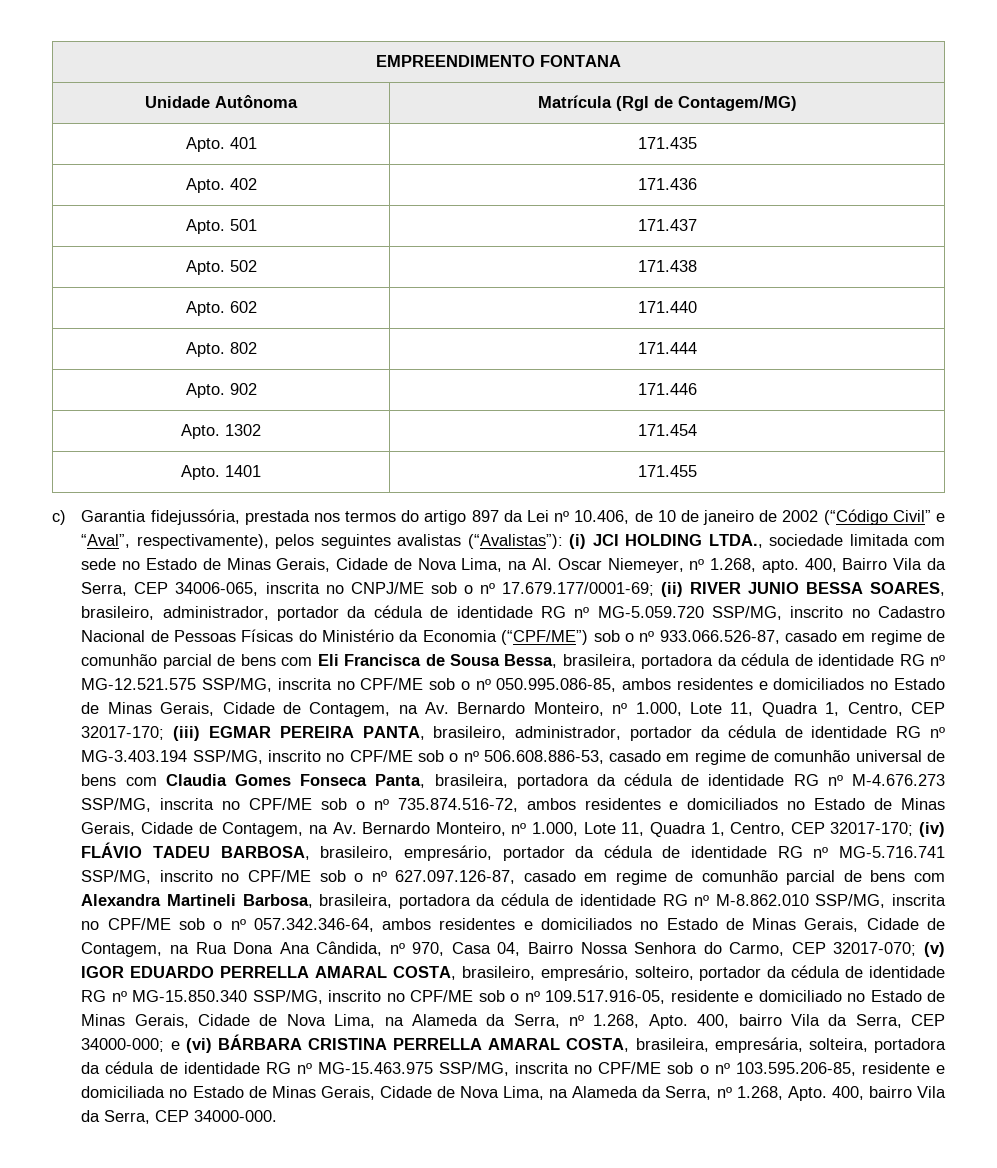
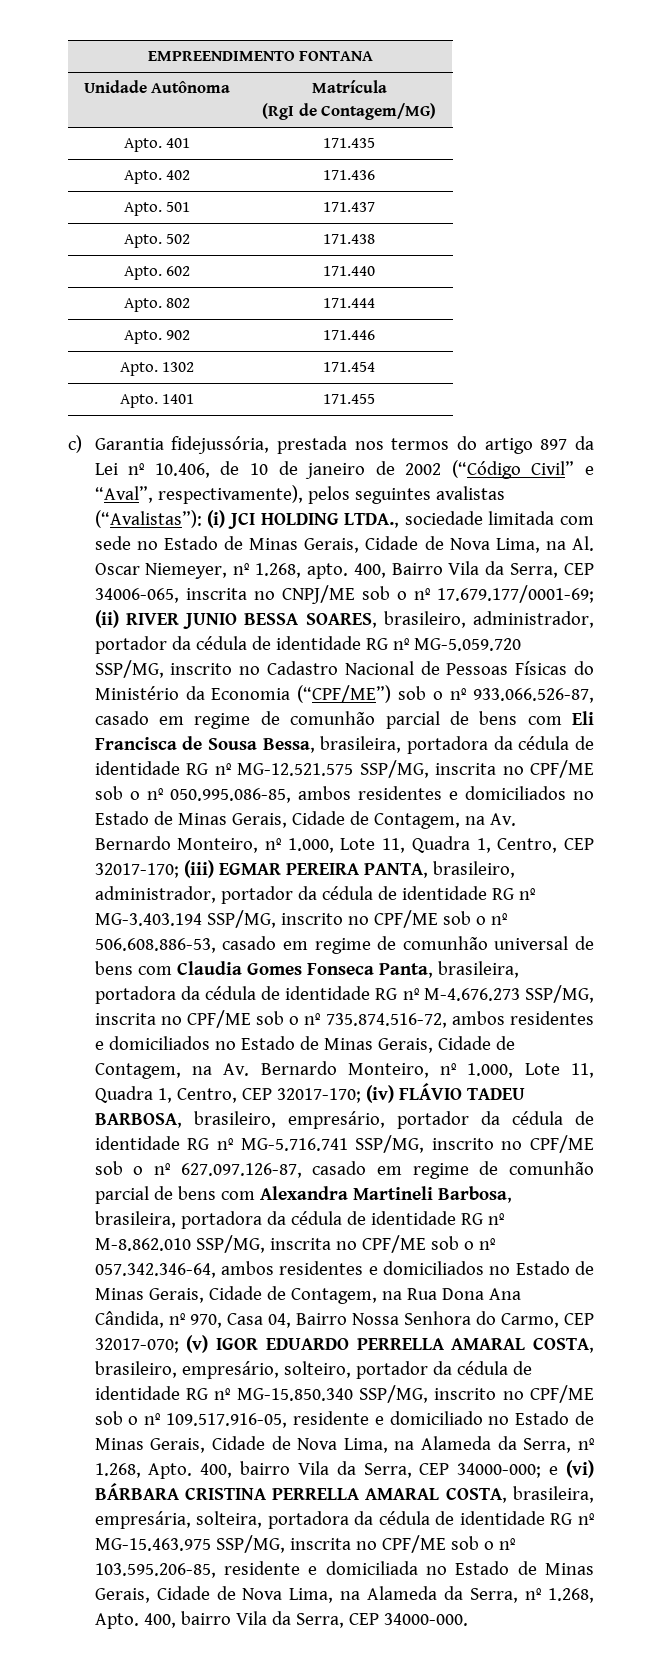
- Unidade Autônoma | Matrícula (RgI de Contagem/MG)
+ Unidade Autônoma | Matrícula
+ (RgI de Contagem/MG)

